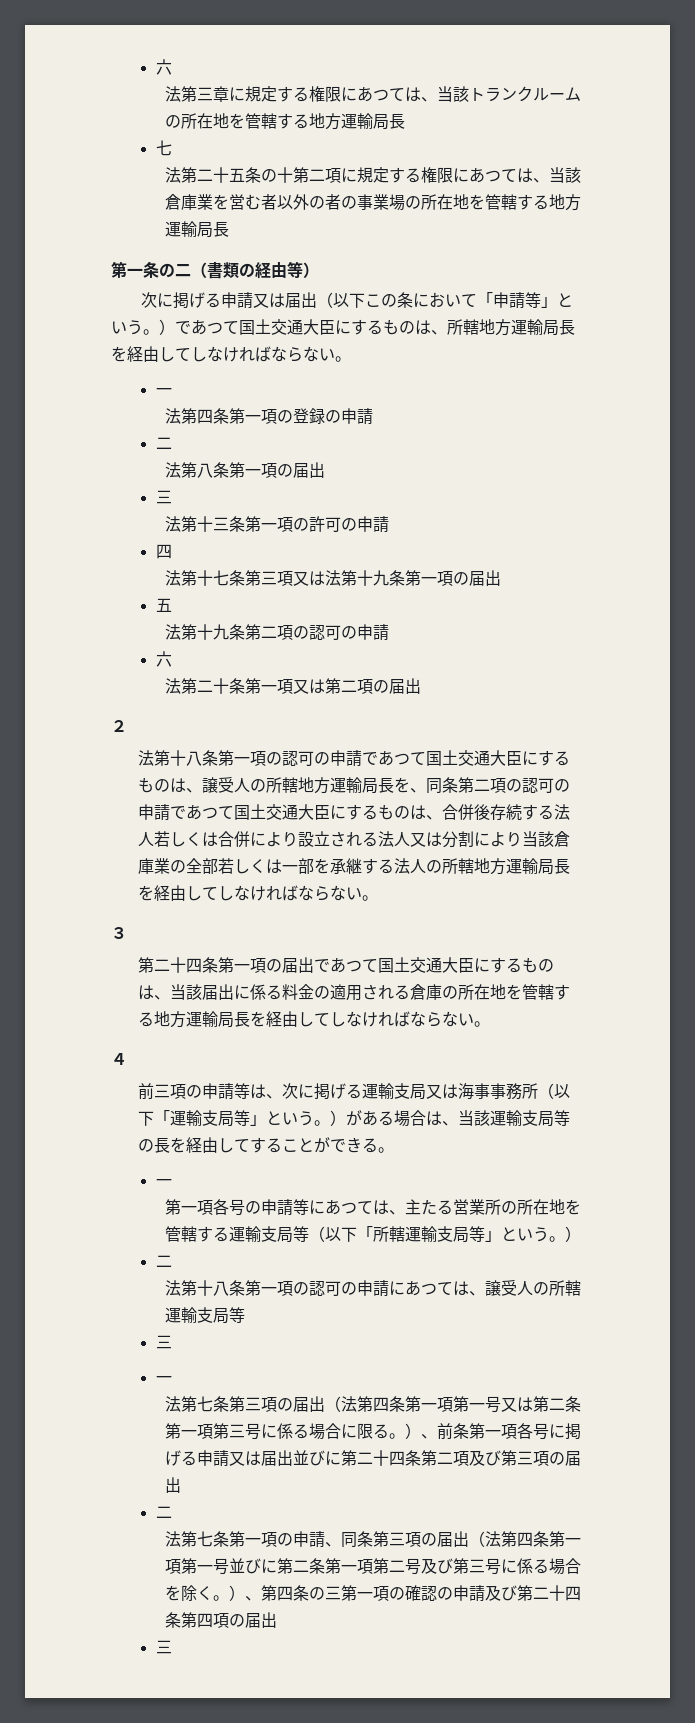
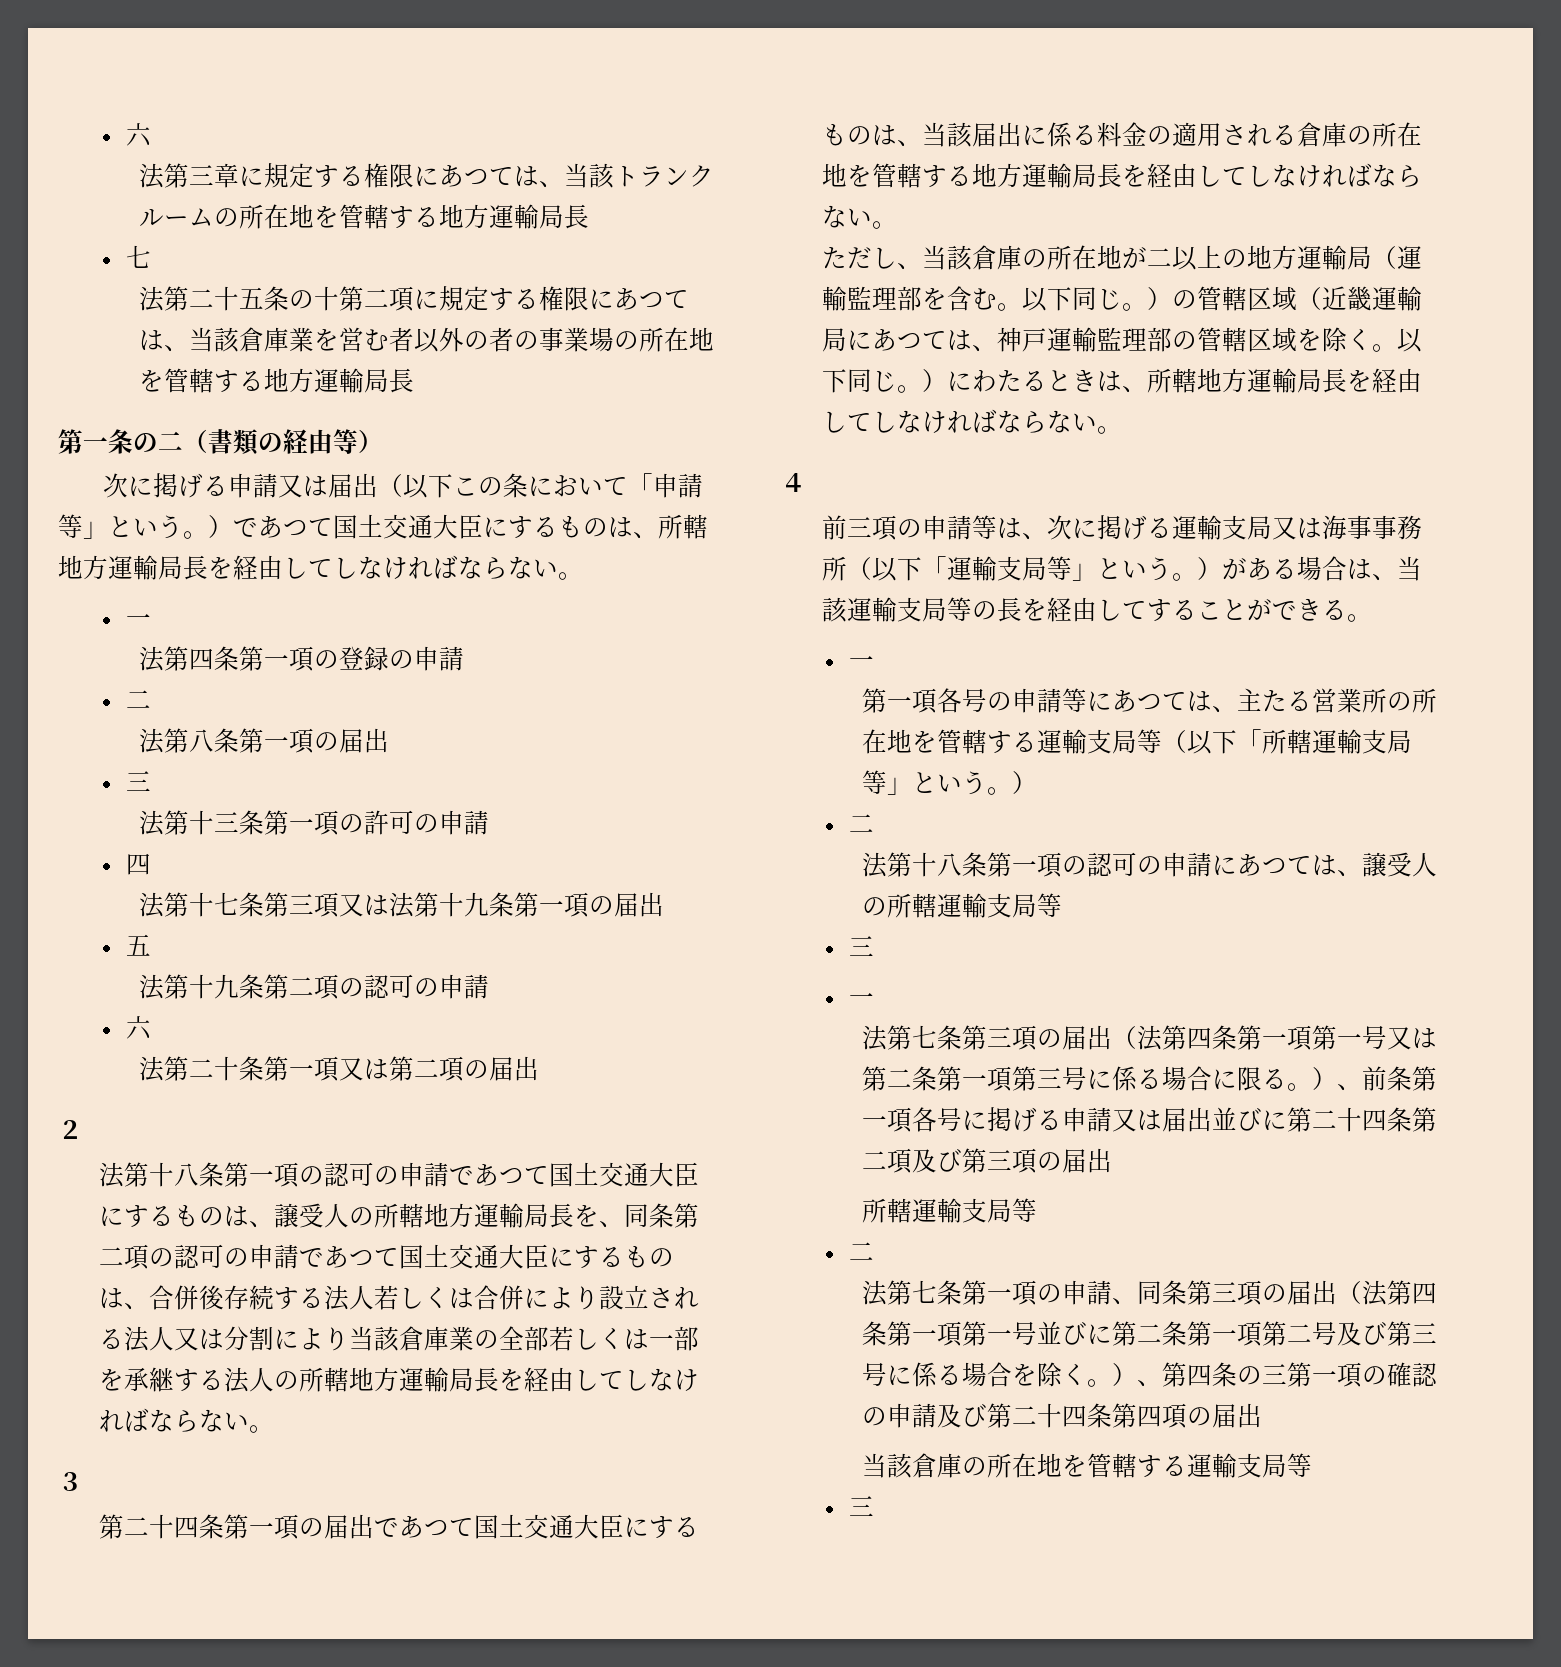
+ ただし、当該倉庫の所在地が二以上の地方運輸局（運輸監理部を含む。以下同じ。）の管轄区域（近畿運輸局にあつては、神戸運輸監理部の管轄区域を除く。以下同じ。）にわたるときは、所轄地方運輸局長を経由してしなければならない。
  法第七条第三項の届出（法第四条第一項第一号又は第二条第一項第三号に係る場合に限る。）、前条第一項各号に掲げる申請又は届出並びに第二十四条第二項及び第三項の届出
+ 所轄運輸支局等
+ 当該倉庫の所在地を管轄する運輸支局等

